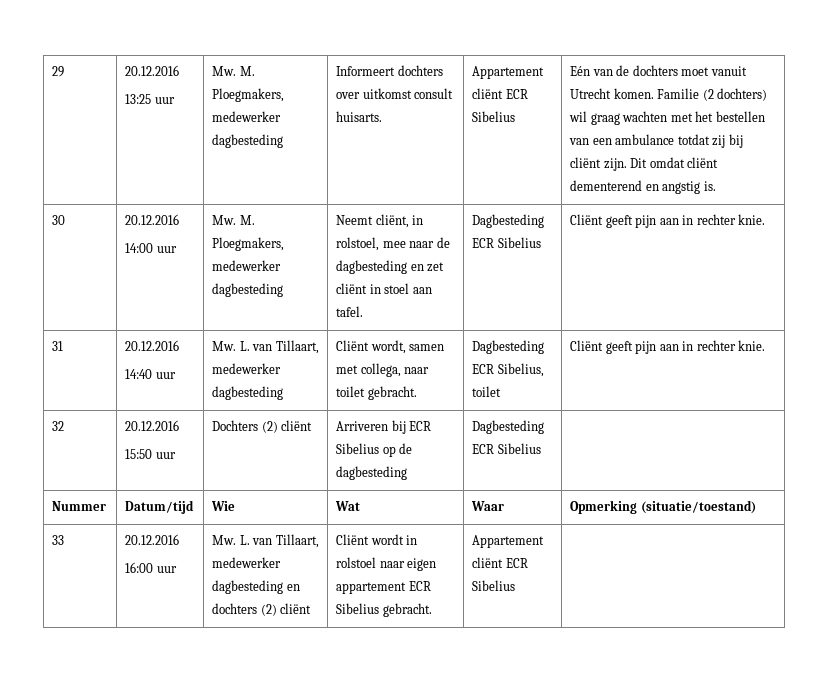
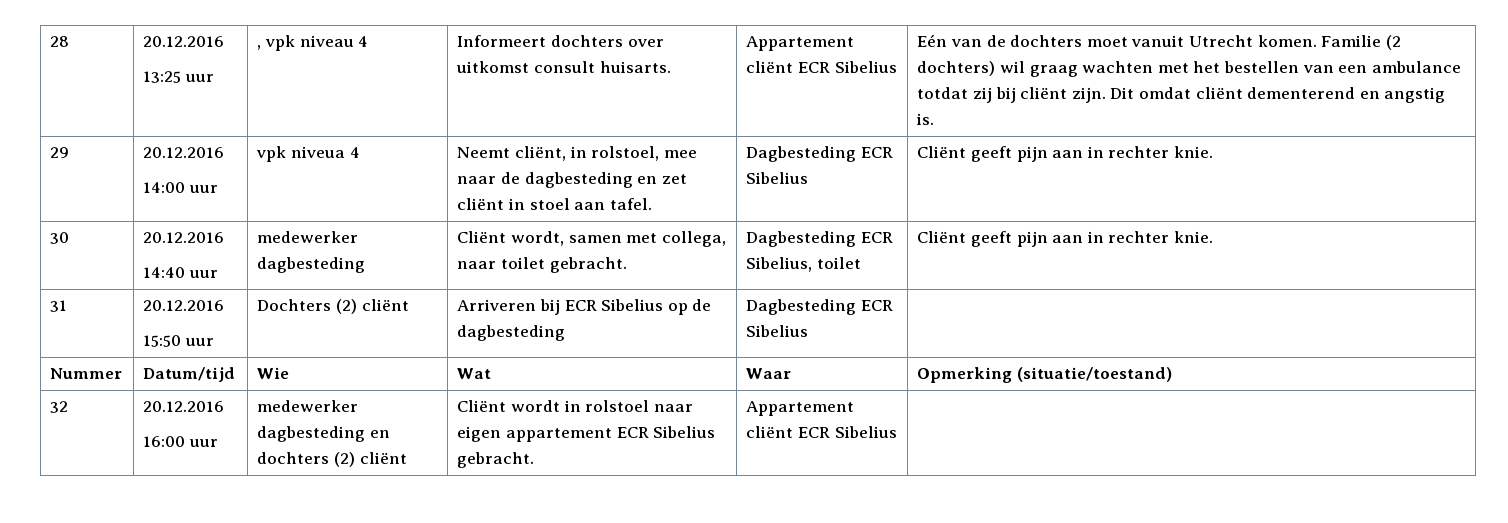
- 29
+ 28
- 13:25 uur | Mw. M. Ploegmakers, medewerker dagbesteding
+ 13:25 uur | , vpk niveau 4
- 30 | 20.12.2016
- 14:00 uur | Mw. M. Ploegmakers, medewerker dagbesteding | Neemt cliënt, in rolstoel, mee naar de dagbesteding en zet cliënt in stoel aan tafel. | Dagbesteding ECR Sibelius | Cliënt geeft pijn aan in rechter knie.
+ 29 | 20.12.2016
+ 14:00 uur | vpk niveua 4 | Neemt cliënt, in rolstoel, mee naar de dagbesteding en zet cliënt in stoel aan tafel. | Dagbesteding ECR Sibelius | Cliënt geeft pijn aan in rechter knie.
- 31 | 20.12.2016
- 14:40 uur | Mw. L. van Tillaart, medewerker dagbesteding | Cliënt wordt, samen met collega, naar toilet gebracht. | Dagbesteding ECR Sibelius, toilet | Cliënt geeft pijn aan in rechter knie.
+ 30 | 20.12.2016
+ 14:40 uur | medewerker dagbesteding | Cliënt wordt, samen met collega, naar toilet gebracht. | Dagbesteding ECR Sibelius, toilet | Cliënt geeft pijn aan in rechter knie.
- 32 | 20.12.2016
+ 31 | 20.12.2016
- 33 | 20.12.2016
- 16:00 uur | Mw. L. van Tillaart, medewerker dagbesteding en dochters (2) cliënt | Cliënt wordt in rolstoel naar eigen appartement ECR Sibelius gebracht. | Appartement cliënt ECR Sibelius |
+ 32 | 20.12.2016
+ 16:00 uur | medewerker dagbesteding en dochters (2) cliënt | Cliënt wordt in rolstoel naar eigen appartement ECR Sibelius gebracht. | Appartement cliënt ECR Sibelius |

